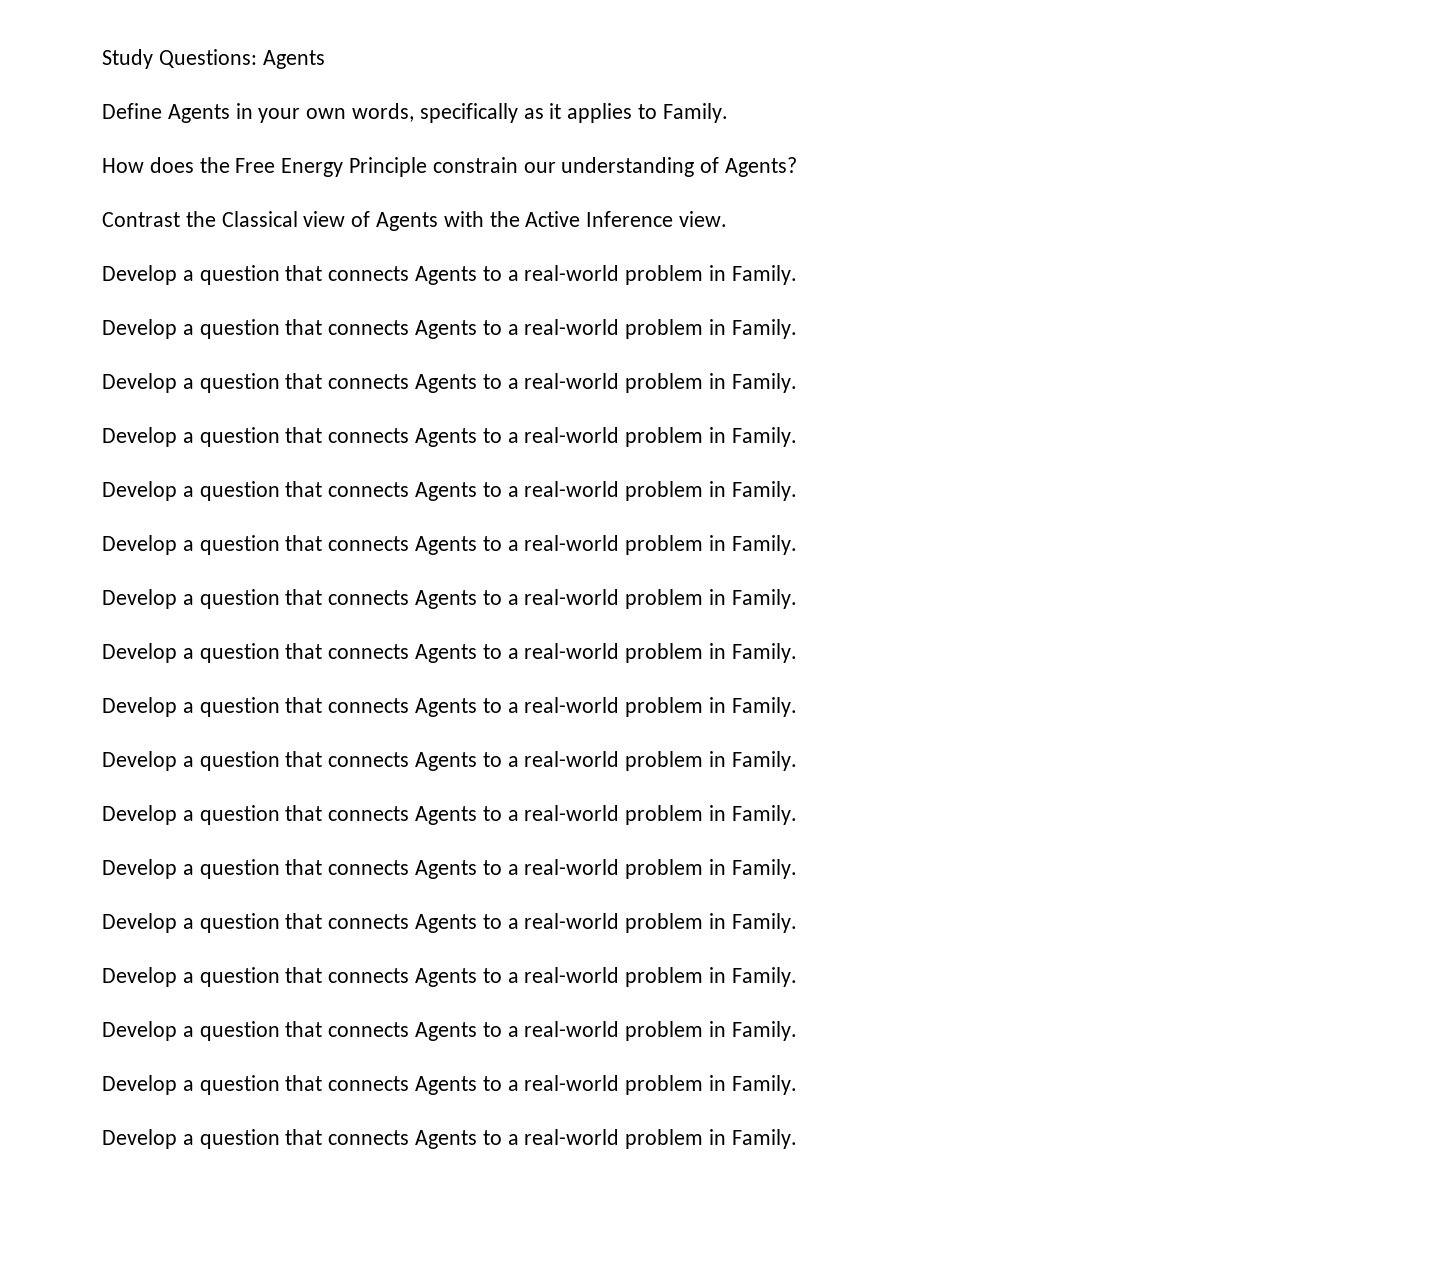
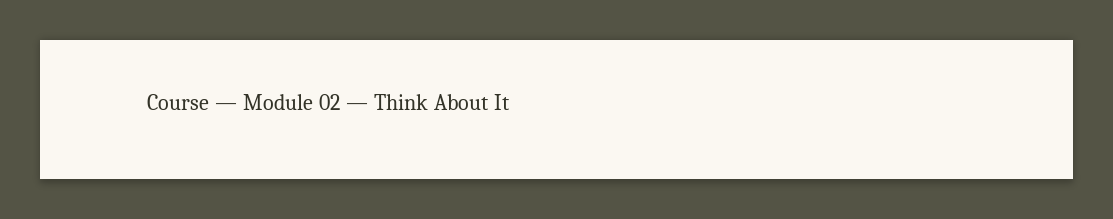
- Study Questions: Agents
- Define Agents in your own words, specifically as it applies to Family.
- How does the Free Energy Principle constrain our understanding of Agents?
- Contrast the Classical view of Agents with the Active Inference view.
- Develop a question that connects Agents to a real-world problem in Family.
- Develop a question that connects Agents to a real-world problem in Family.
- Develop a question that connects Agents to a real-world problem in Family.
- Develop a question that connects Agents to a real-world problem in Family.
- Develop a question that connects Agents to a real-world problem in Family.
- Develop a question that connects Agents to a real-world problem in Family.
- Develop a question that connects Agents to a real-world problem in Family.
- Develop a question that connects Agents to a real-world problem in Family.
- Develop a question that connects Agents to a real-world problem in Family.
- Develop a question that connects Agents to a real-world problem in Family.
- Develop a question that connects Agents to a real-world problem in Family.
- Develop a question that connects Agents to a real-world problem in Family.
- Develop a question that connects Agents to a real-world problem in Family.
- Develop a question that connects Agents to a real-world problem in Family.
- Develop a question that connects Agents to a real-world problem in Family.
- Develop a question that connects Agents to a real-world problem in Family.
- Develop a question that connects Agents to a real-world problem in Family.
+ Course — Module 02 — Think About It

